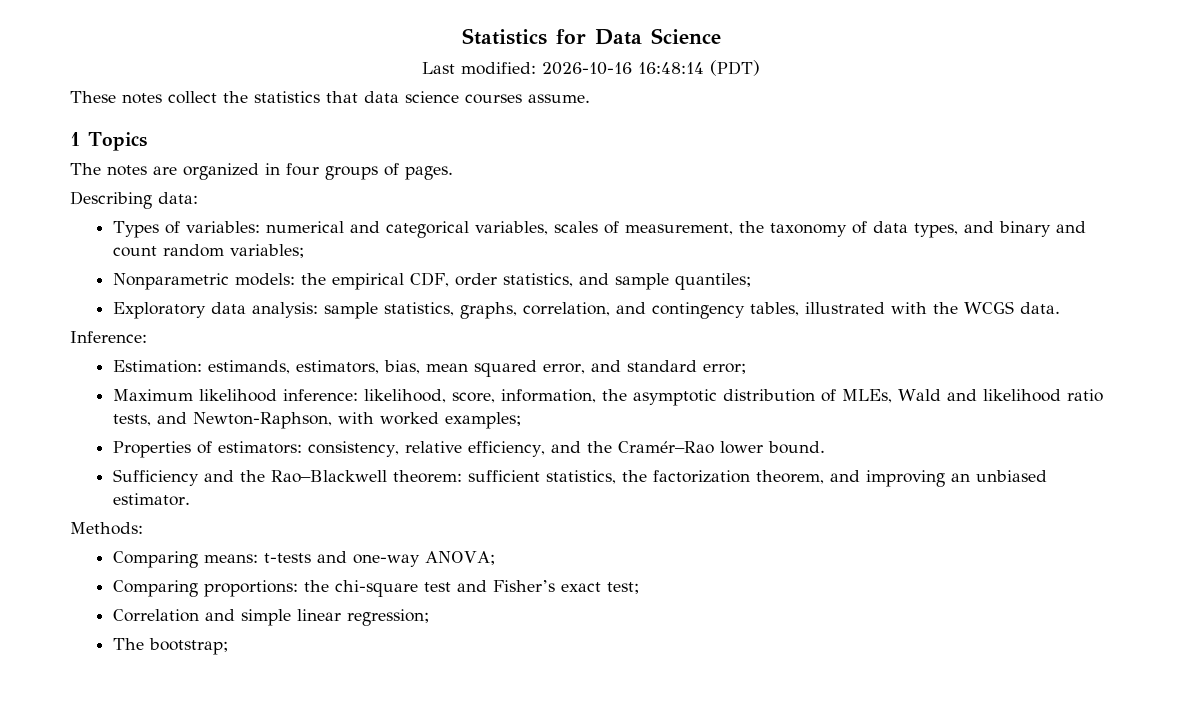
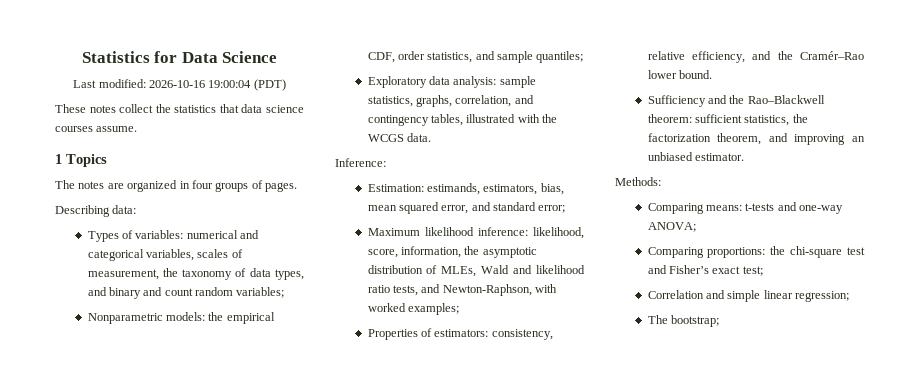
- Last modified: 2026-10-16 16:48:14 (PDT)
+ Last modified: 2026-10-16 19:00:04 (PDT)

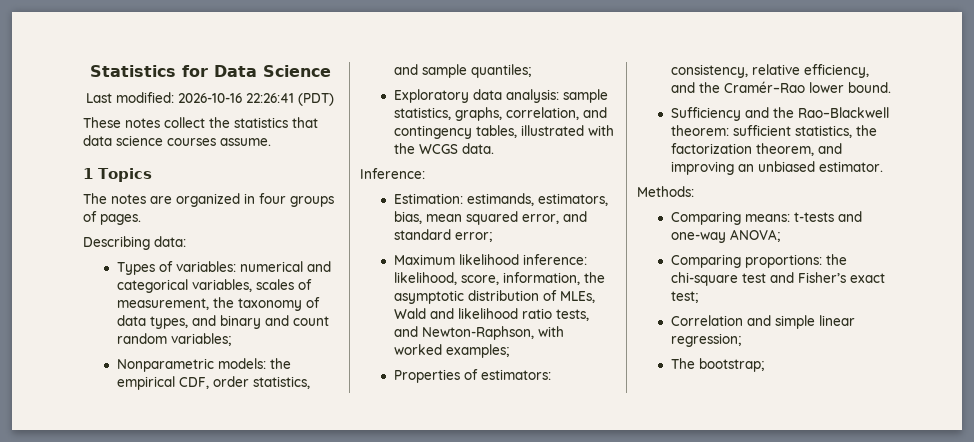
- Last modified: 2026-10-16 19:00:04 (PDT)
+ Last modified: 2026-10-16 22:26:41 (PDT)

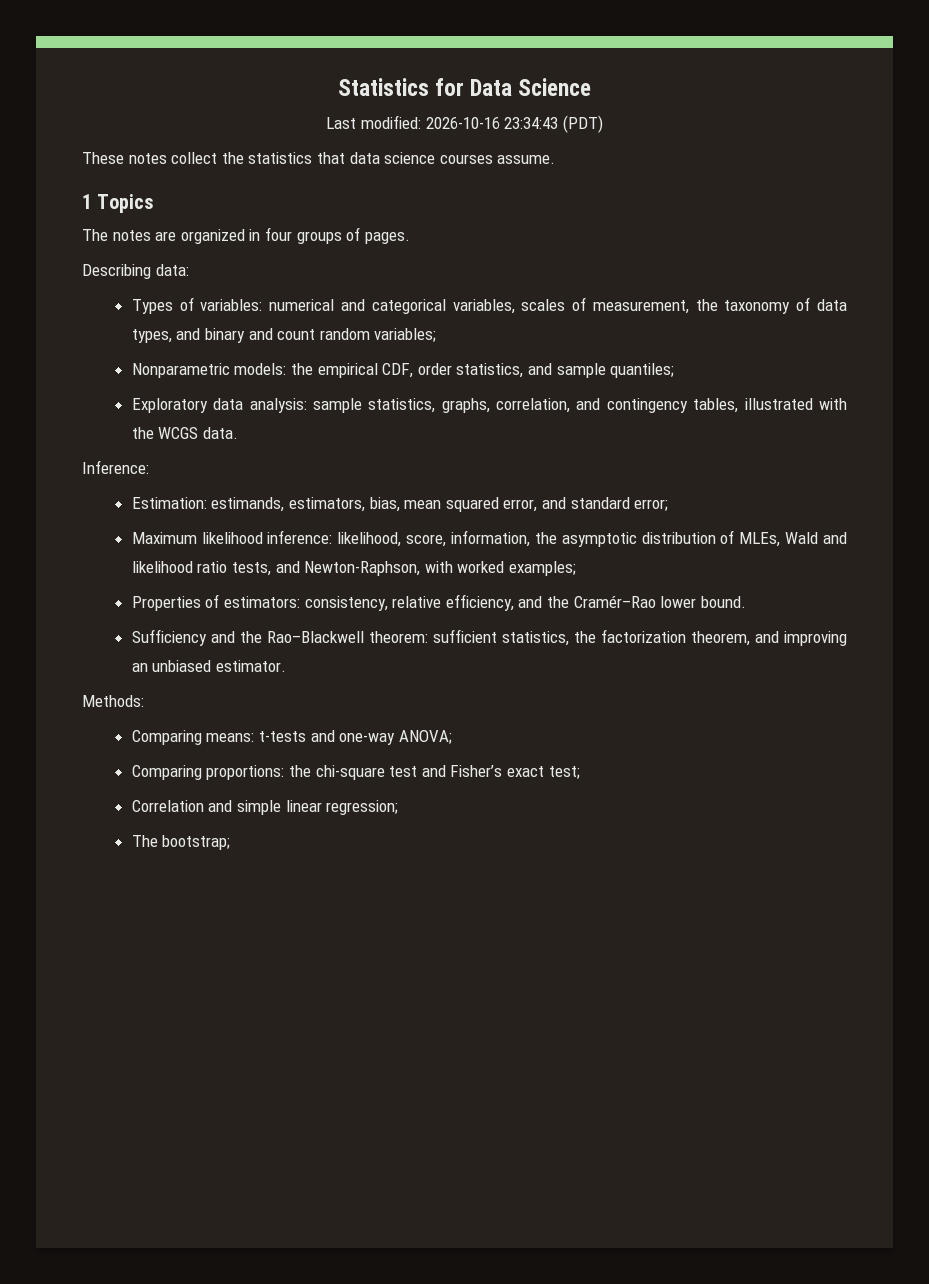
- Last modified: 2026-10-16 22:26:41 (PDT)
+ Last modified: 2026-10-16 23:34:43 (PDT)

